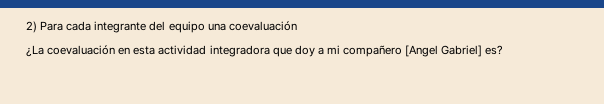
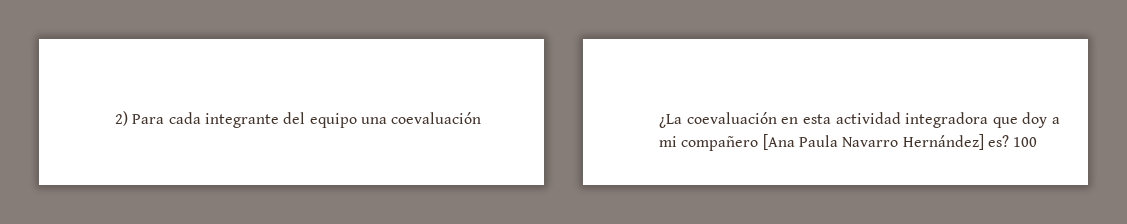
- ¿La coevaluación en esta actividad integradora que doy a mi compañero [Angel Gabriel] es?
+ ¿La coevaluación en esta actividad integradora que doy a mi compañero [Ana Paula Navarro Hernández] es? 100

